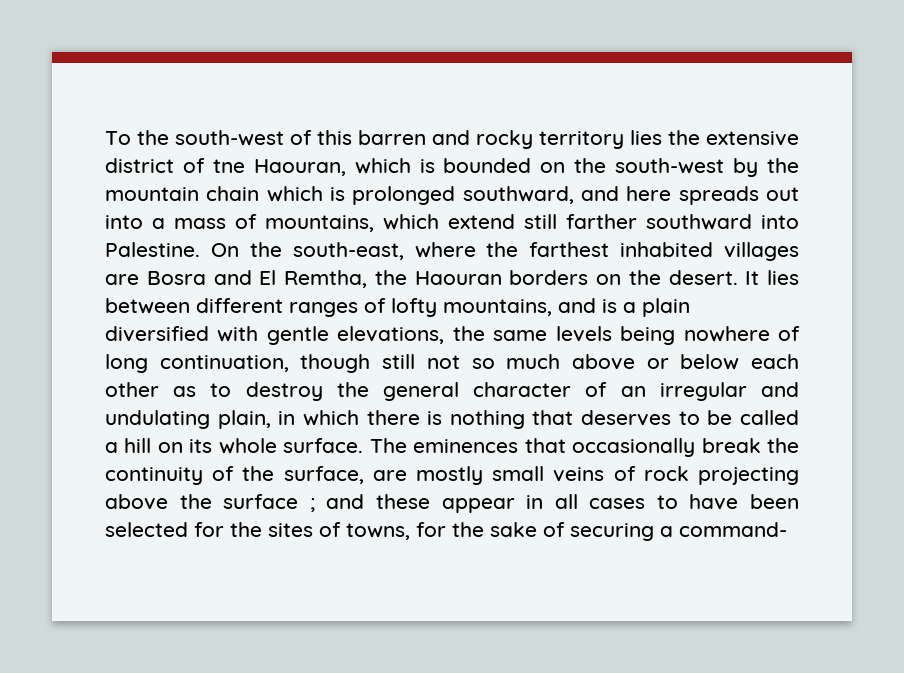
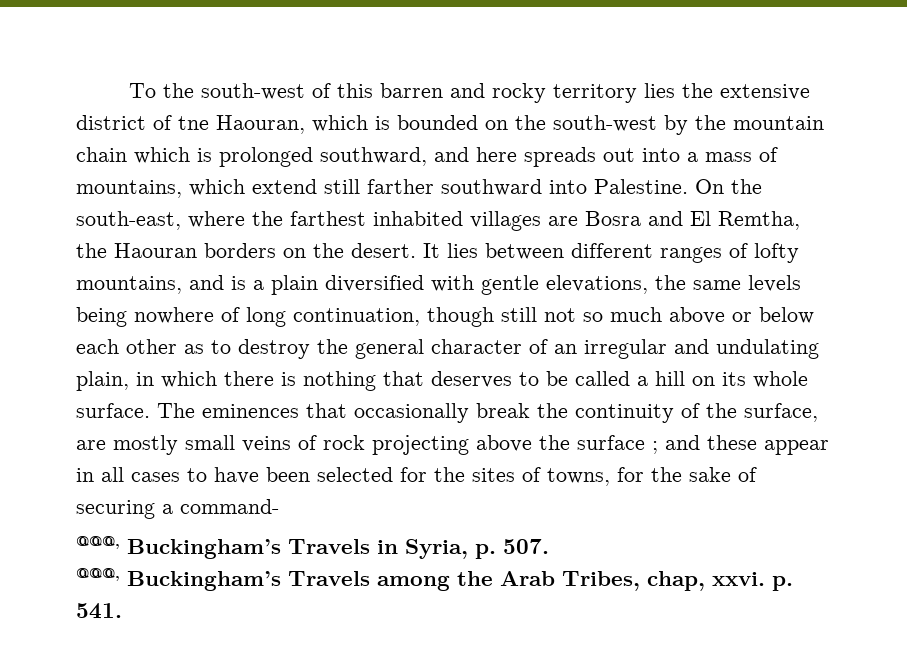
+ @@@, Buckingham’s Travels in Syria, p. 507.
+ @@@, Buckingham’s Travels among the Arab Tribes, chap, xxvi. p. 541.

